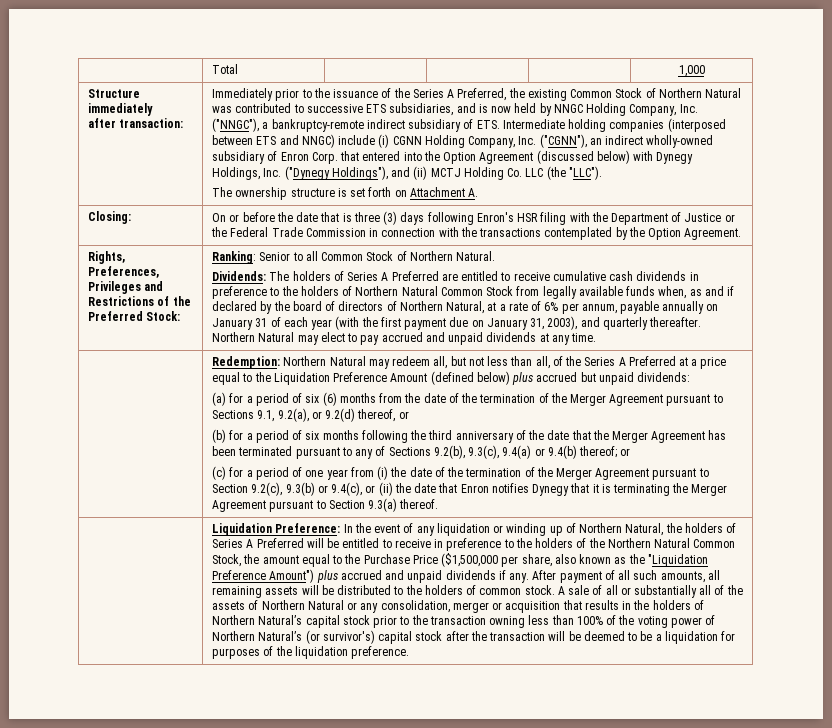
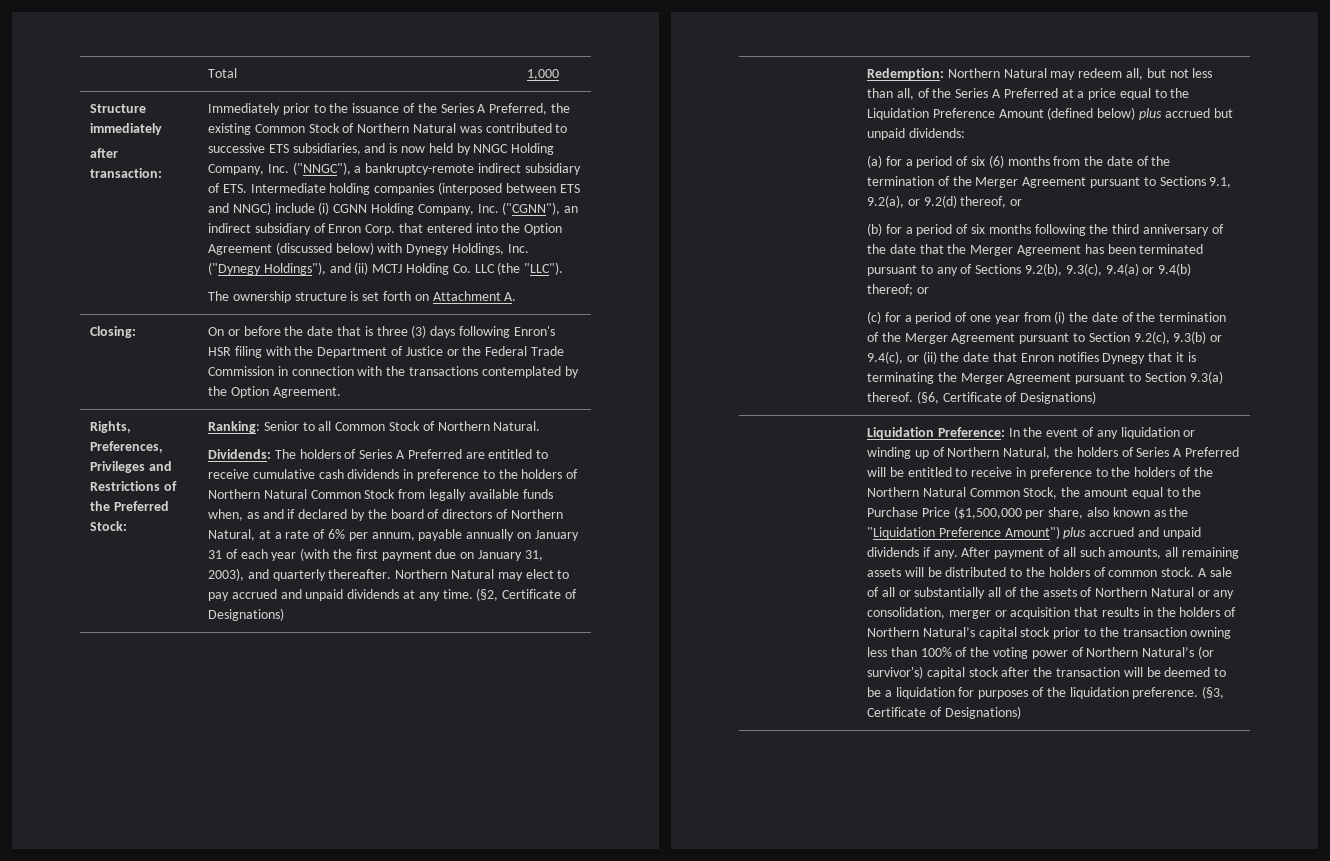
- Immediately prior to the issuance of the Series A Preferred, the existing Common Stock of Northern Natural was contributed to successive ETS subsidiaries, and is now held by NNGC Holding Company, Inc. ("NNGC"), a bankruptcy-remote indirect subsidiary of ETS. Intermediate holding companies (interposed between ETS and NNGC) include (i) CGNN Holding Company, Inc. ("CGNN"), an indirect wholly-owned subsidiary of Enron Corp. that entered into the Option Agreement (discussed below) with Dynegy Holdings, Inc. ("Dynegy Holdings"), and (ii) MCTJ Holding Co. LLC (the "LLC").
+ Immediately prior to the issuance of the Series A Preferred, the existing Common Stock of Northern Natural was contributed to successive ETS subsidiaries, and is now held by NNGC Holding Company, Inc. ("NNGC"), a bankruptcy-remote indirect subsidiary of ETS. Intermediate holding companies (interposed between ETS and NNGC) include (i) CGNN Holding Company, Inc. ("CGNN"), an indirect subsidiary of Enron Corp. that entered into the Option Agreement (discussed below) with Dynegy Holdings, Inc. ("Dynegy Holdings"), and (ii) MCTJ Holding Co. LLC (the "LLC").
+ (§2, Certificate of Designations)
+ (§6, Certificate of Designations)
+ (§3, Certificate of Designations)

